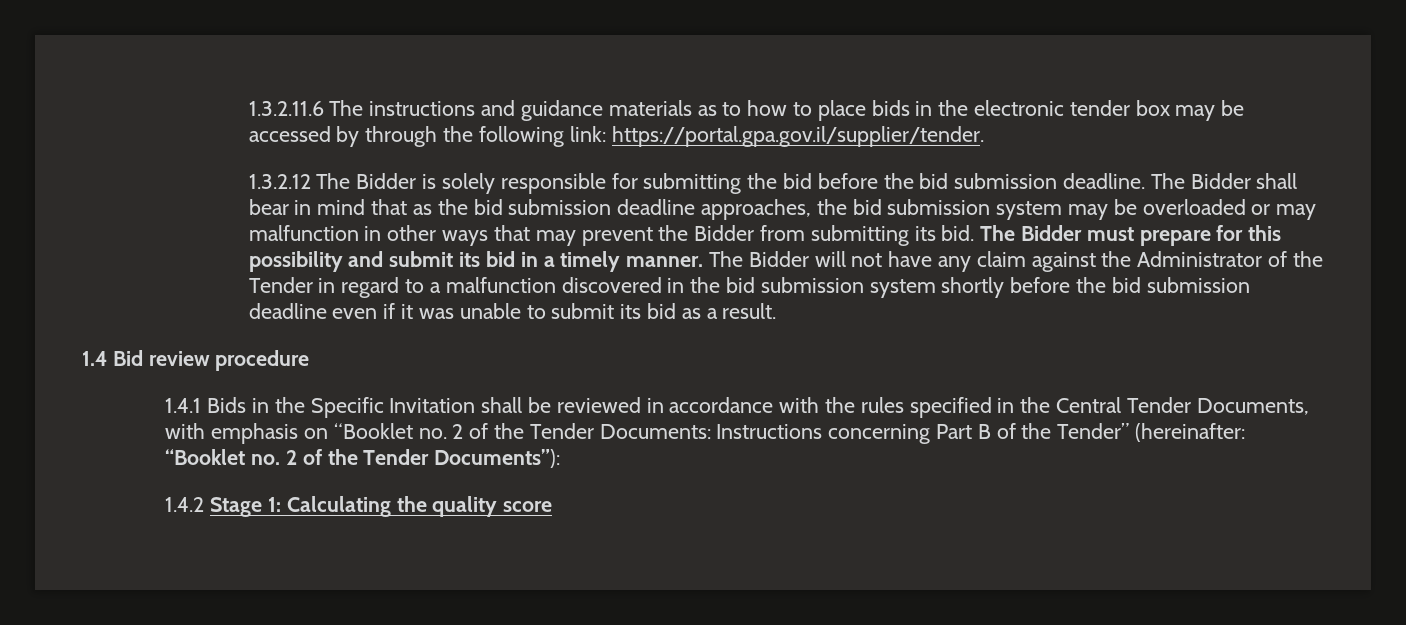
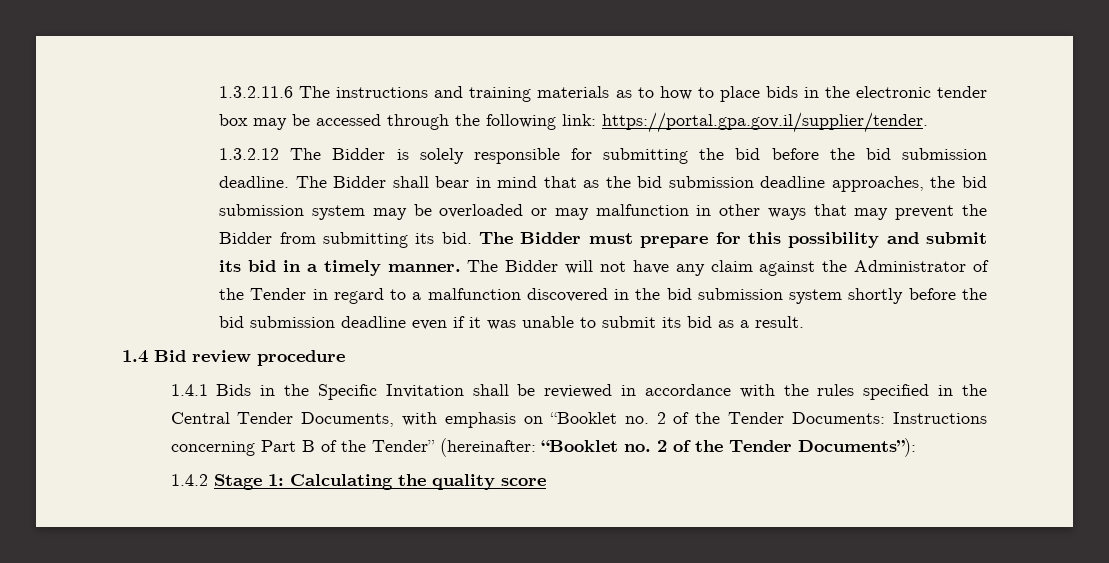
- 1.3.2.11.6 The instructions and guidance materials as to how to place bids in the electronic tender box may be accessed by through the following link: https://portal.gpa.gov.il/supplier/tender.
+ 1.3.2.11.6 The instructions and training materials as to how to place bids in the electronic tender box may be accessed through the following link: https://portal.gpa.gov.il/supplier/tender.

